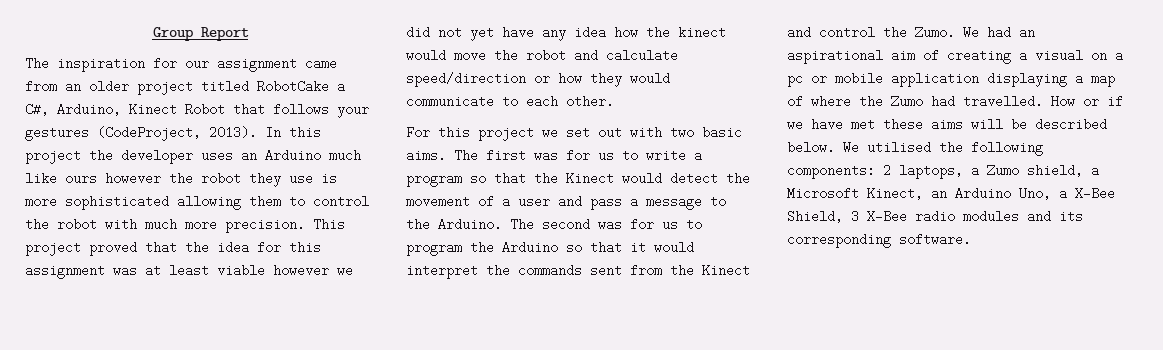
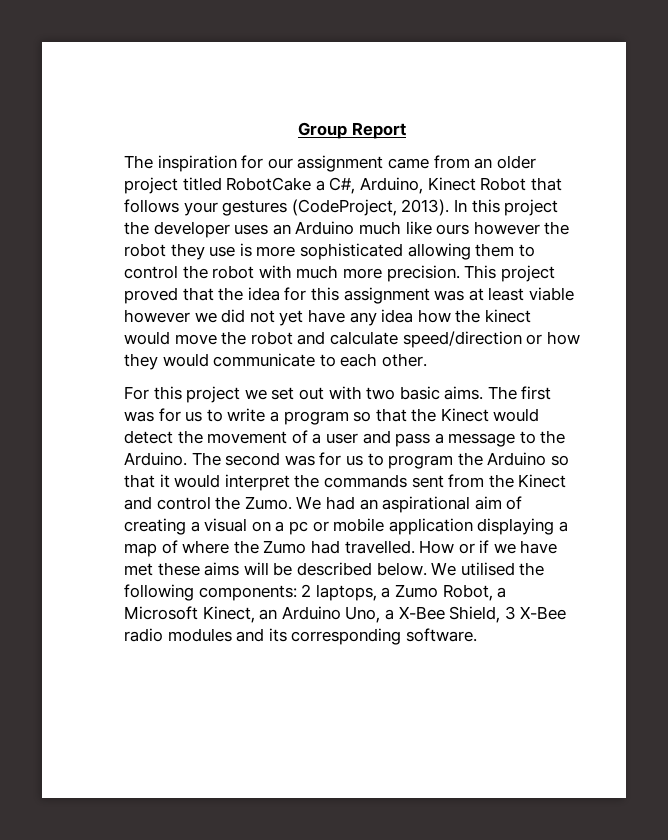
- We utilised the following components: 2 laptops, a Zumo shield, a Microsoft Kinect, an Arduino Uno, a X-Bee Shield, 3 X-Bee radio modules and its corresponding software.
+ We utilised the following components: 2 laptops, a Zumo Robot, a Microsoft Kinect, an Arduino Uno, a X-Bee Shield, 3 X-Bee radio modules and its corresponding software.

